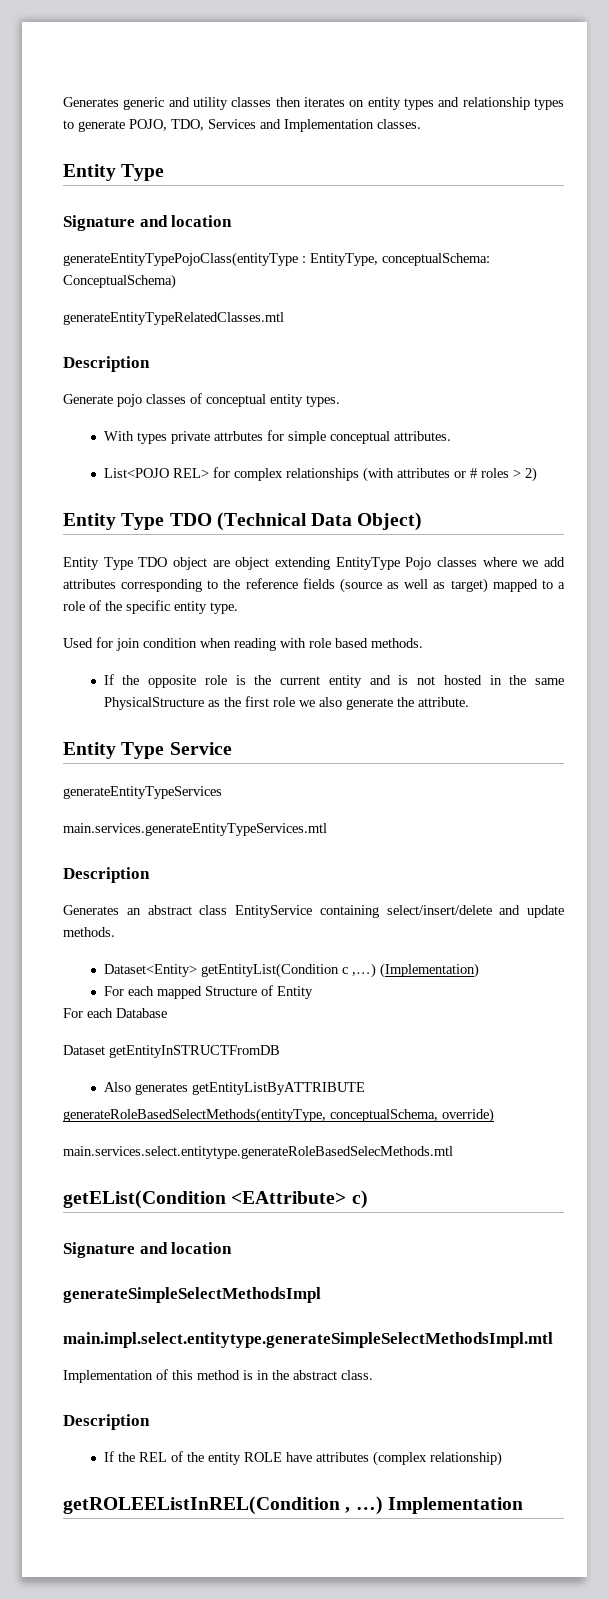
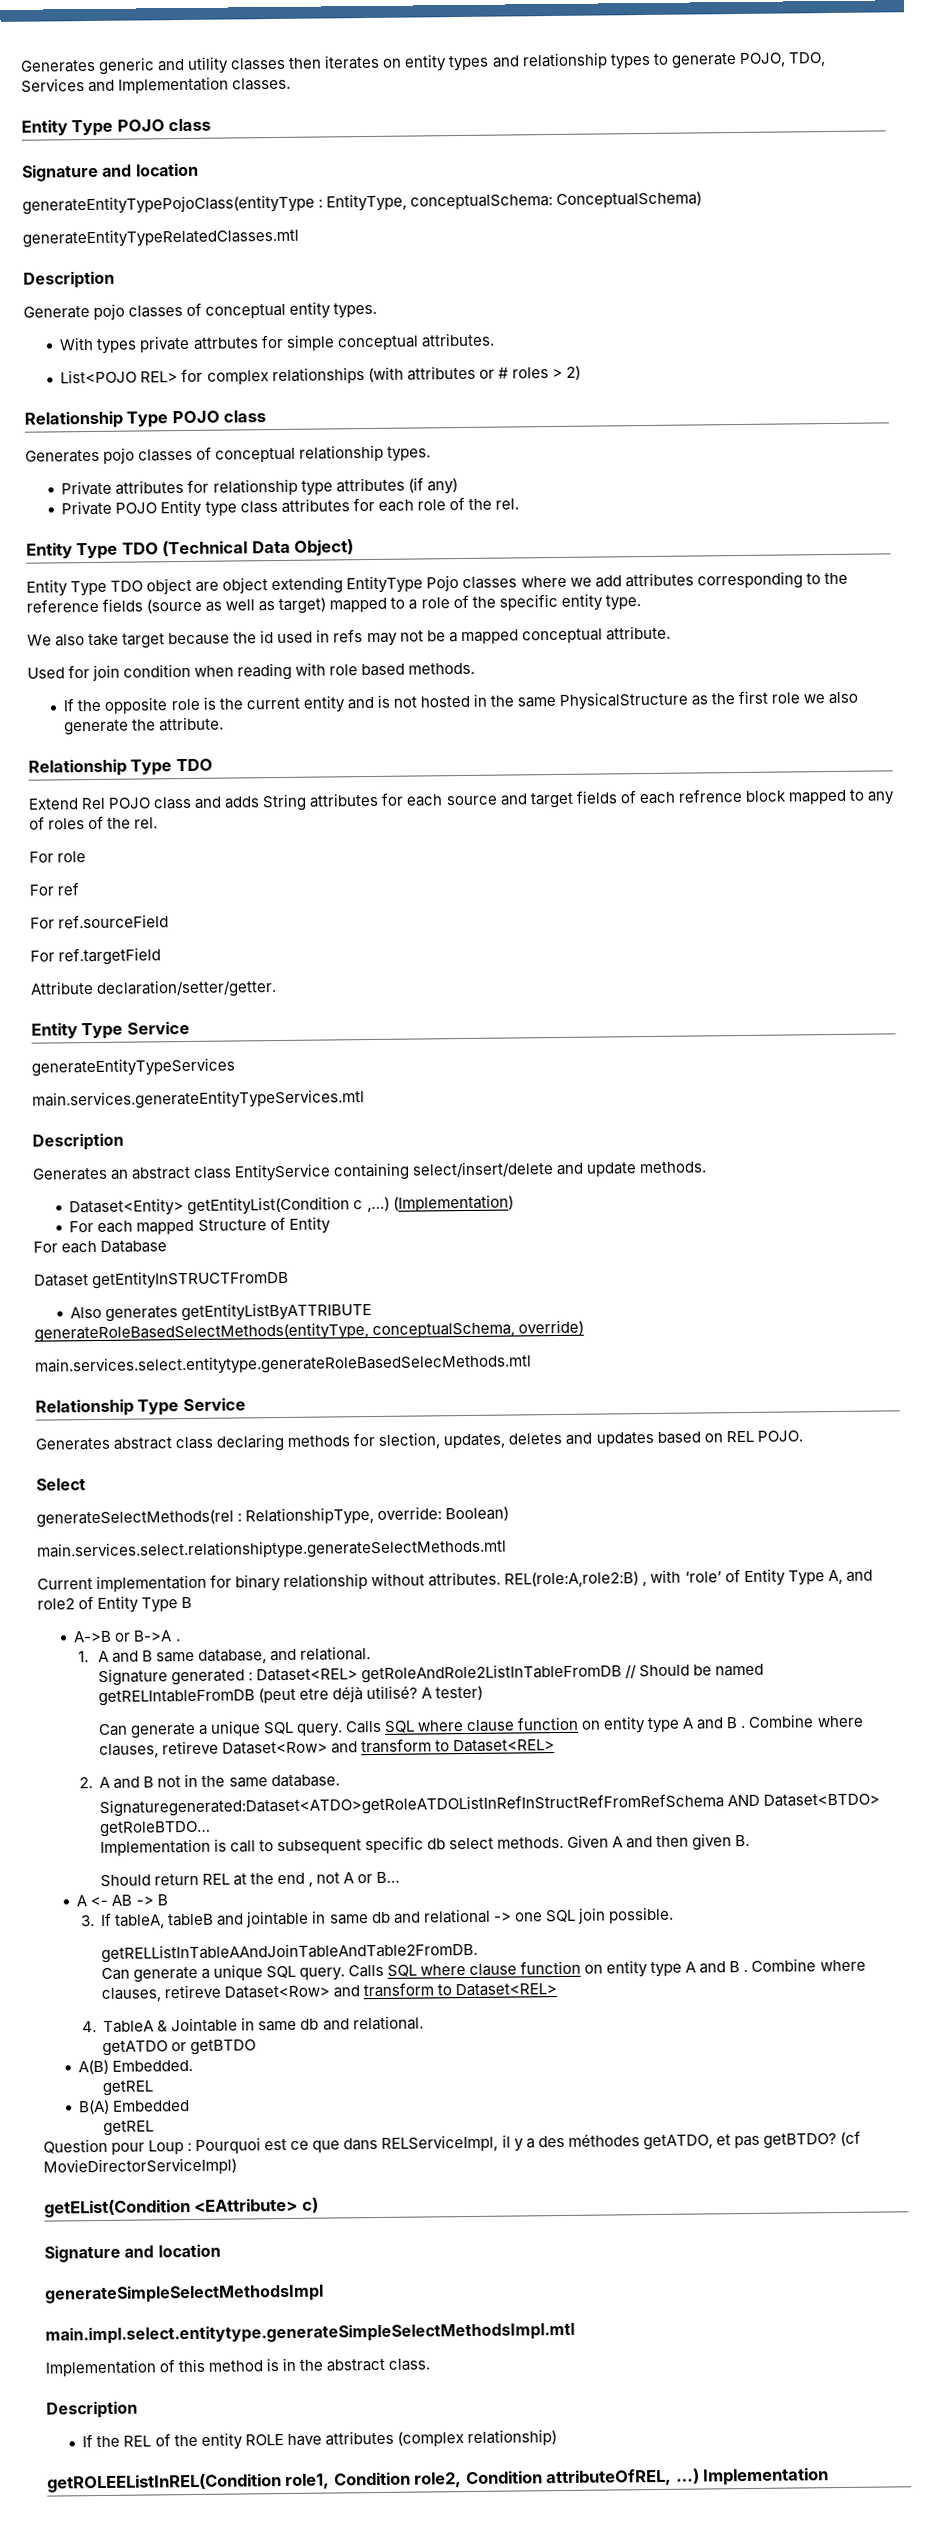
  Generates generic and utility classes then iterates on entity types and relationship types to generate POJO, TDO, Services and Implementation classes.
- Entity Type
+ Entity Type POJO class
+ Relationship Type POJO class
+ Generates pojo classes of conceptual relationship types.
+ Private attributes for relationship type attributes (if any)
+ Private POJO Entity type class attributes for each role of the rel.
+ We also take target because the id used in refs may not be a mapped conceptual attribute.
+ Relationship Type TDO
+ Extend Rel POJO class and adds String attributes for each source and target fields of each refrence block mapped to any of roles of the rel.
+ For role
+ For ref
+ For ref.sourceField
+ For ref.targetField
+ Attribute declaration/setter/getter.
+ Relationship Type Service
+ Generates abstract class declaring methods for slection, updates, deletes and updates based on REL POJO.
+ Select
+ generateSelectMethods(rel : RelationshipType, override: Boolean)
+ main.services.select.relationshiptype.generateSelectMethods.mtl
+ Current implementation for binary relationship without attributes. REL(role:A,role2:B) , with ‘role’ of Entity Type A, and role2 of Entity Type B
+ A->B or B->A .
+ 1. A and B same database, and relational.
+ Signature generated : Dataset<REL> getRoleAndRole2ListInTableFromDB // Should be named getRELIntableFromDB (peut etre déjà utilisé? A tester)
+ Can generate a unique SQL query. Calls SQL where clause function on entity type A and B . Combine where clauses, retireve Dataset<Row> and transform to Dataset<REL>
+ 2. A and B not in the same database.
+ Signaturegenerated:Dataset<ATDO>getRoleATDOListInRefInStructRefFromRefSchema AND Dataset<BTDO> getRoleBTDO…
+ Implementation is call to subsequent specific db select methods. Given A and then given B.
+ Should return REL at the end , not A or B…
+ A <- AB -> B
+ 3. If tableA, tableB and jointable in same db and relational -> one SQL join possible.
+ getRELListInTableAAndJoinTableAndTable2FromDB.
+ Can generate a unique SQL query. Calls SQL where clause function on entity type A and B . Combine where clauses, retireve Dataset<Row> and transform to Dataset<REL>
+ 4. TableA & Jointable in same db and relational.
+ getATDO or getBTDO
+ A(B) Embedded.
+ getREL
+ B(A) Embedded
+ getREL
+ Question pour Loup : Pourquoi est ce que dans RELServiceImpl, il y a des méthodes getATDO, et pas getBTDO? (cf MovieDirectorServiceImpl)
- getROLEEListInREL(Condition , …)
+ getROLEEListInREL(Condition role1, Condition role2, Condition attributeOfREL, …)

